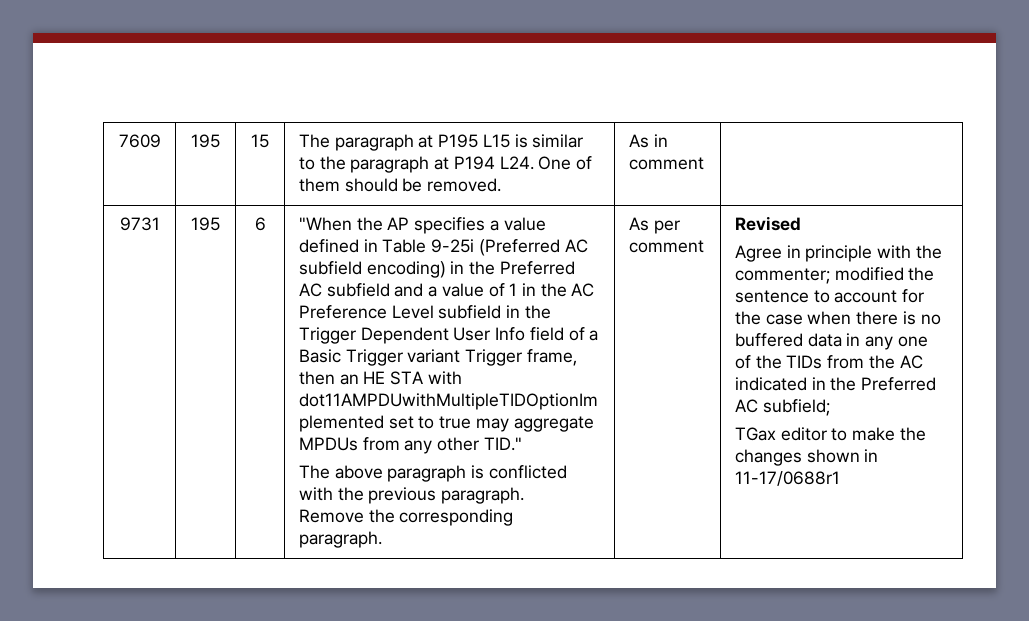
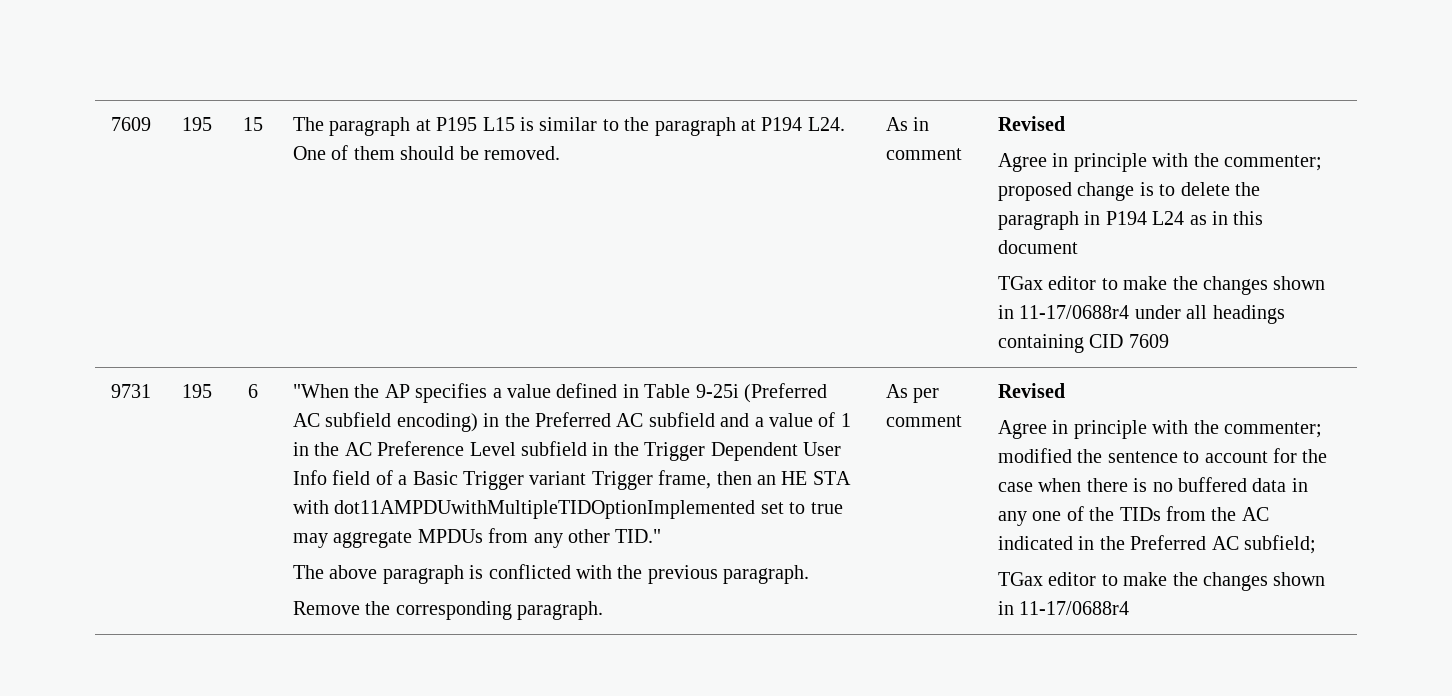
- As in comment
+ As in comment | Revised
+ Agree in principle with the commenter; proposed change is to delete the paragraph in P194 L24 as in this document
+ TGax editor to make the changes shown in 11-17/0688r4 under all headings containing CID 7609
  Agree in principle with the commenter; modified the sentence to account for the case when there is no buffered data in any one of the TIDs from the AC indicated in the Preferred AC subfield;
- TGax editor to make the changes shown in 11-17/0688r1
+ TGax editor to make the changes shown in 11-17/0688r4

